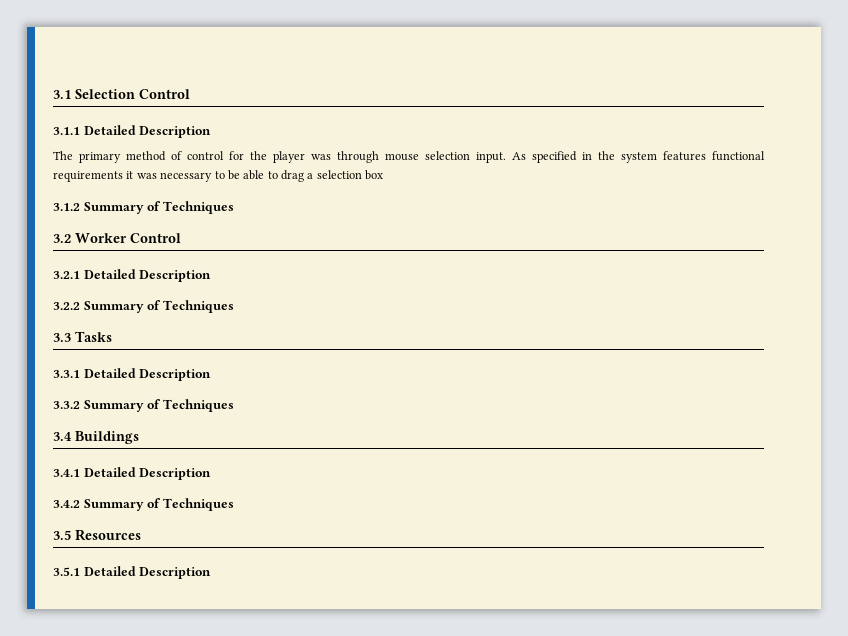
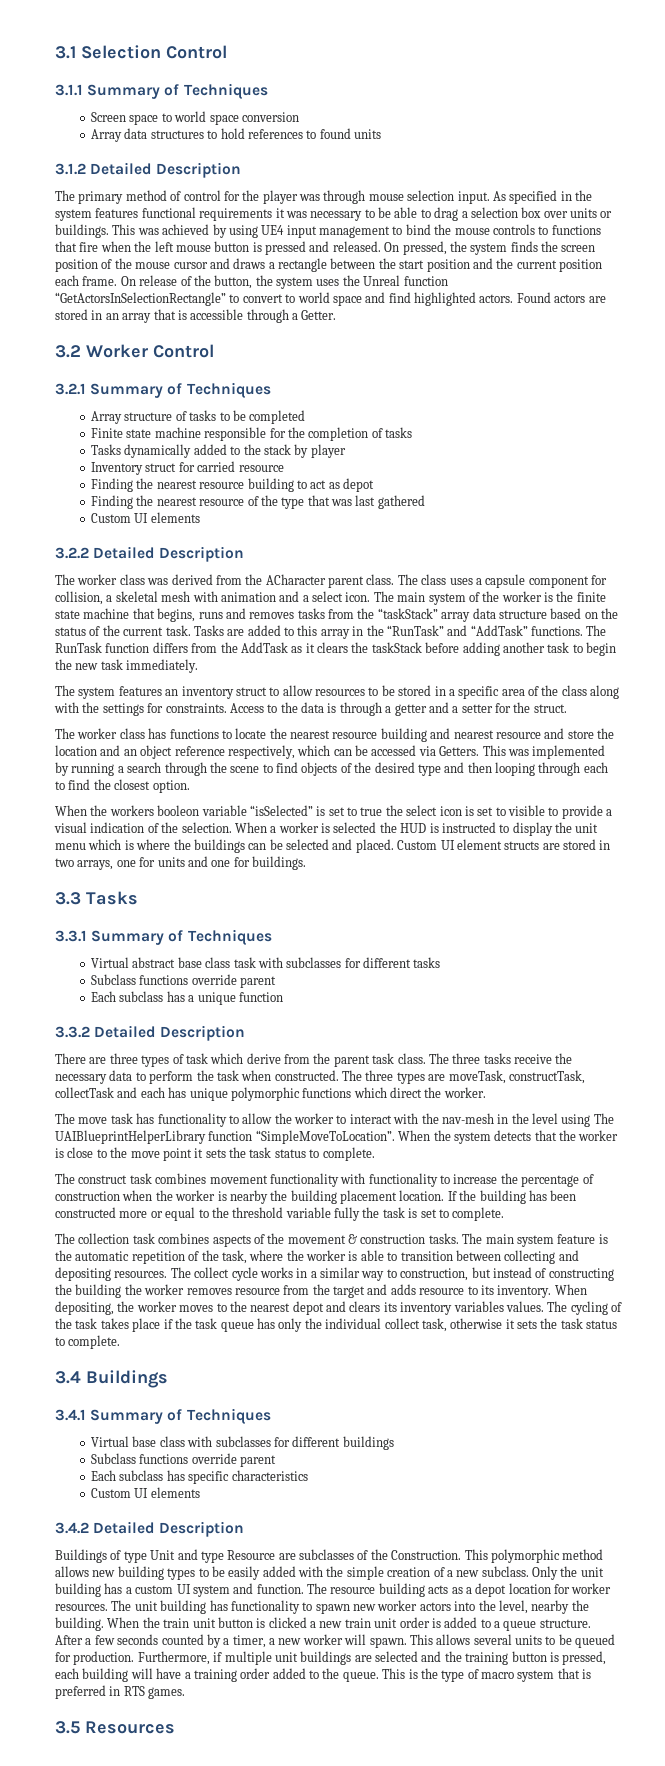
- 3.1.1 Detailed Description
+ 3.1.1 Summary of Techniques
+ Screen space to world space conversion
+ Array data structures to hold references to found units
+ 3.1.2 Detailed Description
- As specified in the system features functional requirements it was necessary to be able to drag a selection box
- 3.1.2 Summary of Techniques
+ As specified in the system features functional requirements it was necessary to be able to drag a selection box over units or buildings. This was achieved by using UE4 input management to bind the mouse controls to functions that fire when the left mouse button is pressed and released. On pressed, the system finds the screen position of the mouse cursor and draws a rectangle between the start position and the current position each frame. On release of the button, the system uses the Unreal function “GetActorsInSelectionRectangle” to convert to world space and find highlighted actors. Found actors are stored in an array that is accessible through a Getter.
  3.2 Worker Control
- 3.2.1 Detailed Description
- 3.2.2 Summary of Techniques
+ 3.2.1 Summary of Techniques
+ Array structure of tasks to be completed
+ Finite state machine responsible for the completion of tasks
+ Tasks dynamically added to the stack by player
+ Inventory struct for carried resource
+ Finding the nearest resource building to act as depot
+ Finding the nearest resource of the type that was last gathered
+ Custom UI elements
+ 3.2.2 Detailed Description
+ The worker class was derived from the ACharacter parent class. The class uses a capsule component for collision, a skeletal mesh with animation and a select icon. The main system of the worker is the finite state machine that begins, runs and removes tasks from the “taskStack” array data structure based on the status of the current task. Tasks are added to this array in the “RunTask” and “AddTask” functions. The RunTask function differs from the AddTask as it clears the taskStack before adding another task to begin the new task immediately.
+ The system features an inventory struct to allow resources to be stored in a specific area of the class along with the settings for constraints. Access to the data is through a getter and a setter for the struct.
+ The worker class has functions to locate the nearest resource building and nearest resource and store the location and an object reference respectively, which can be accessed via Getters. This was implemented by running a search through the scene to find objects of the desired type and then looping through each to find the closest option.
+ When the workers booleon variable “isSelected” is set to true the select icon is set to visible to provide a visual indication of the selection. When a worker is selected the HUD is instructed to display the unit menu which is where the buildings can be selected and placed. Custom UI element structs are stored in two arrays, one for units and one for buildings.
  3.3 Tasks
- 3.3.1 Detailed Description
- 3.3.2 Summary of Techniques
+ 3.3.1 Summary of Techniques
+ Virtual abstract base class task with subclasses for different tasks
+ Subclass functions override parent
+ Each subclass has a unique function
+ 3.3.2 Detailed Description
+ There are three types of task which derive from the parent task class. The three tasks receive the necessary data to perform the task when constructed. The three types are moveTask, constructTask, collectTask and each has unique polymorphic functions which direct the worker.
+ The move task has functionality to allow the worker to interact with the nav-mesh in the level using The UAIBlueprintHelperLibrary function “SimpleMoveToLocation”. When the system detects that the worker is close to the move point it sets the task status to complete.
+ The construct task combines movement functionality with functionality to increase the percentage of construction when the worker is nearby the building placement location. If the building has been constructed more or equal to the threshold variable fully the task is set to complete.
+ The collection task combines aspects of the movement & construction tasks. The main system feature is the automatic repetition of the task, where the worker is able to transition between collecting and depositing resources. The collect cycle works in a similar way to construction, but instead of constructing the building the worker removes resource from the target and adds resource to its inventory. When depositing, the worker moves to the nearest depot and clears its inventory variables values. The cycling of the task takes place if the task queue has only the individual collect task, otherwise it sets the task status to complete.
- 3.4.1 Detailed Description
- 3.4.2 Summary of Techniques
+ 3.4.1 Summary of Techniques
+ Virtual base class with subclasses for different buildings
+ Subclass functions override parent
+ Each subclass has specific characteristics
+ Custom UI elements
+ 3.4.2 Detailed Description
+ Buildings of type Unit and type Resource are subclasses of the Construction. This polymorphic method allows new building types to be easily added with the simple creation of a new subclass. Only the unit building has a custom UI system and function. The resource building acts as a depot location for worker resources. The unit building has functionality to spawn new worker actors into the level, nearby the building. When the train unit button is clicked a new train unit order is added to a queue structure. After a few seconds counted by a timer, a new worker will spawn. This allows several units to be queued for production. Furthermore, if multiple unit buildings are selected and the training button is pressed, each building will have a training order added to the queue. This is the type of macro system that is preferred in RTS games.
- 3.5.1 Detailed Description

